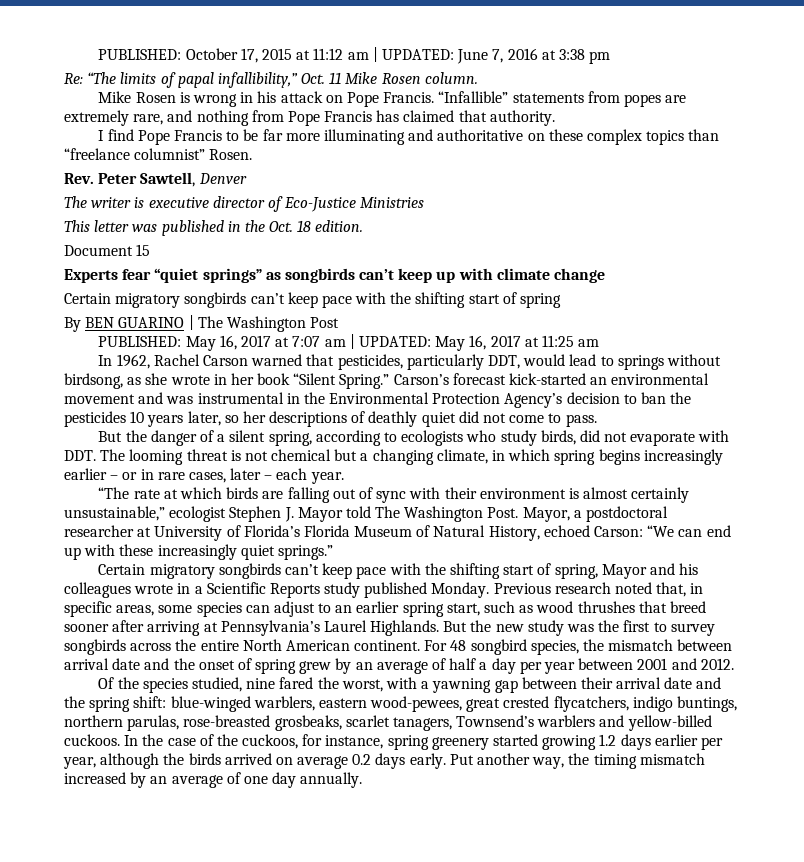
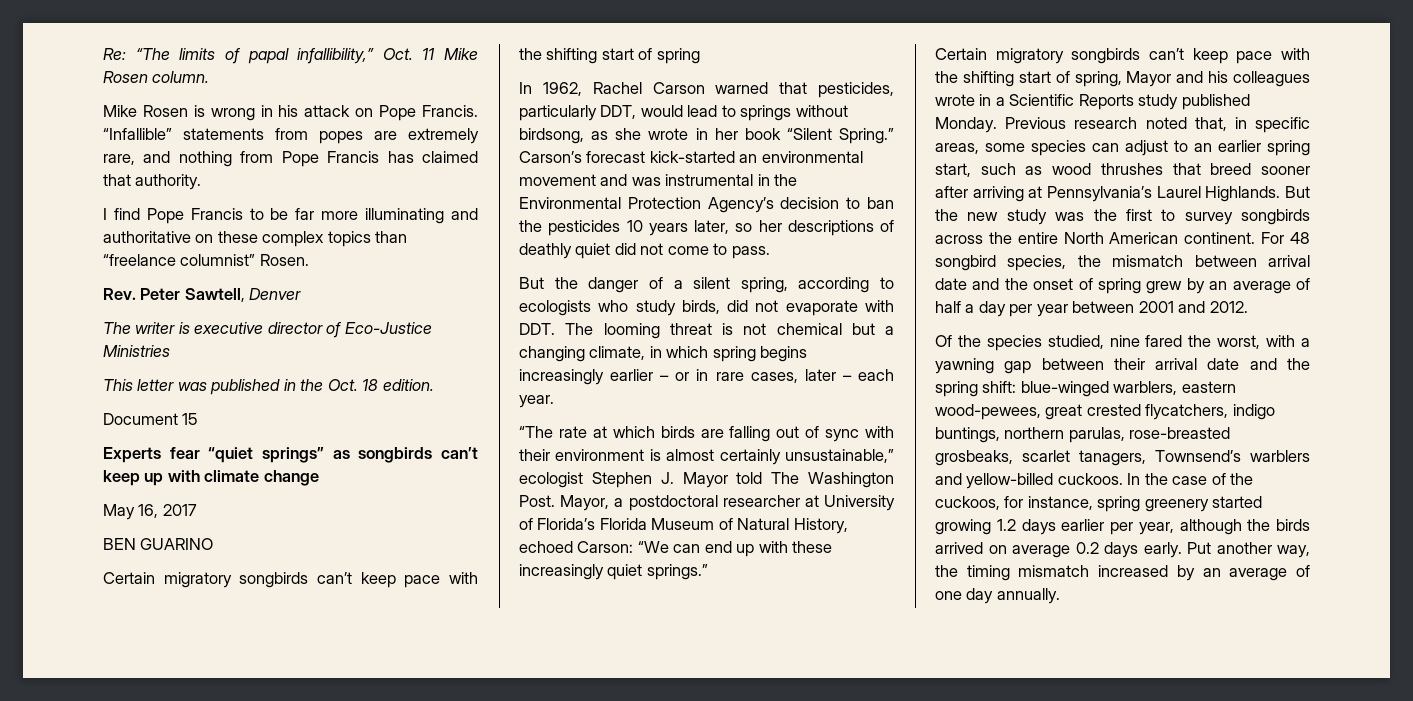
- PUBLISHED: October 17, 2015 at 11:12 am | UPDATED: June 7, 2016 at 3:38 pm
+ May 16, 2017
+ BEN GUARINO
- By BEN GUARINO | The Washington Post
- PUBLISHED: May 16, 2017 at 7:07 am | UPDATED: May 16, 2017 at 11:25 am

